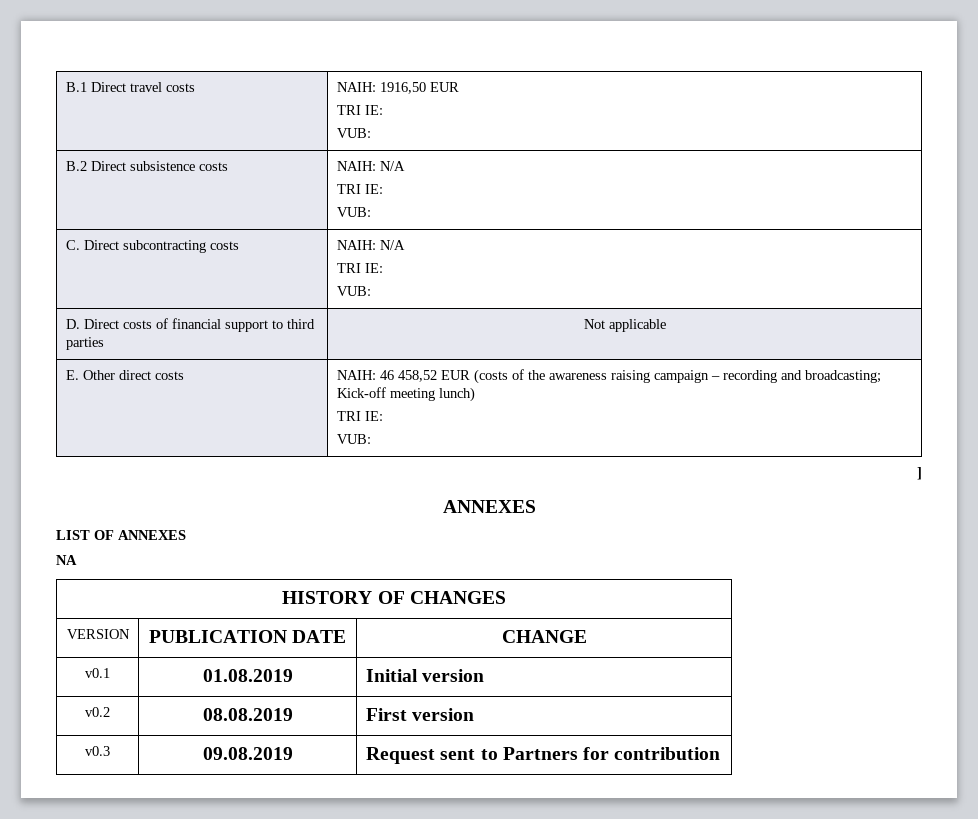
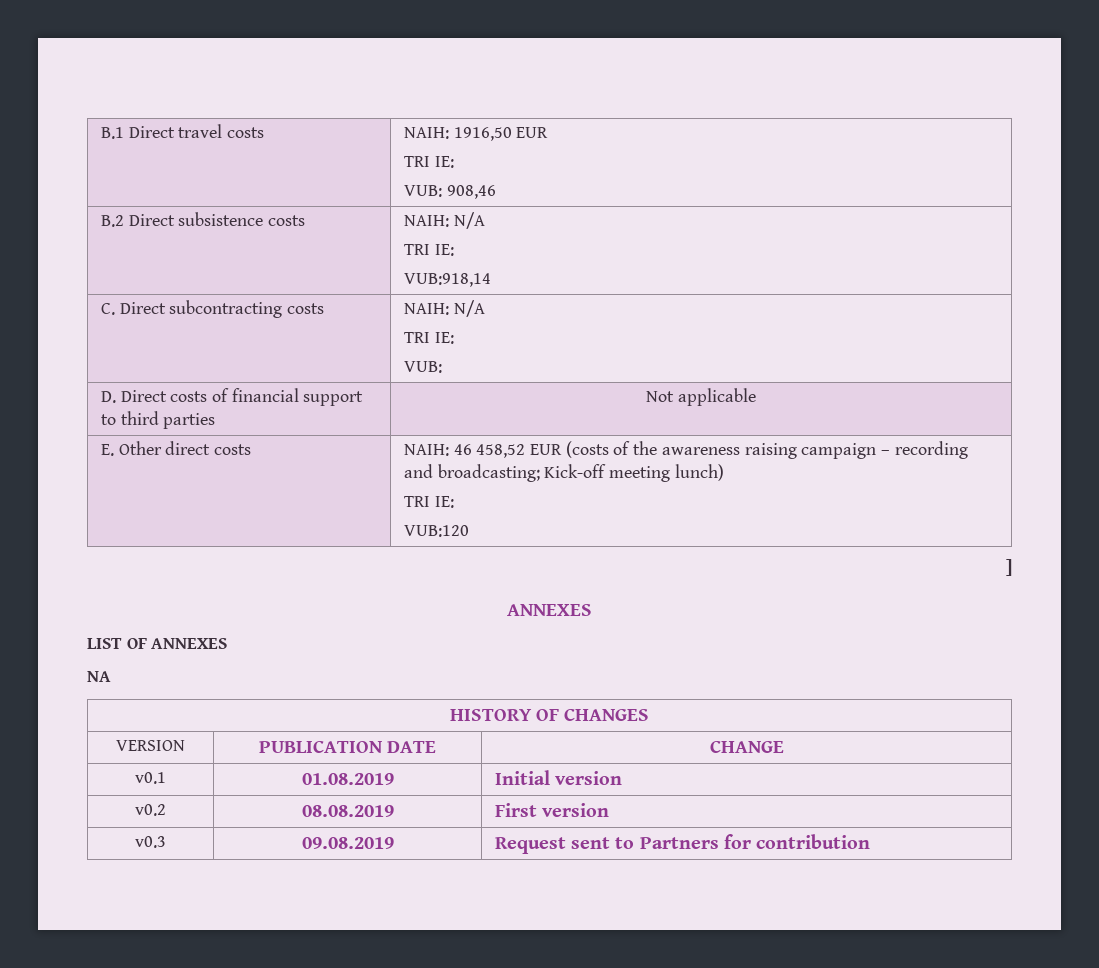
  B.1 Direct travel costs | NAIH: 1916,50 EUR
  TRI IE:
- VUB:
+ VUB: 908,46
  B.2 Direct subsistence costs | NAIH: N/A
  TRI IE:
- VUB:
+ VUB:918,14
  E. Other direct costs | NAIH: 46 458,52 EUR (costs of the awareness raising campaign – recording and broadcasting; Kick-off meeting lunch)
  TRI IE:
- VUB:
+ VUB:120

